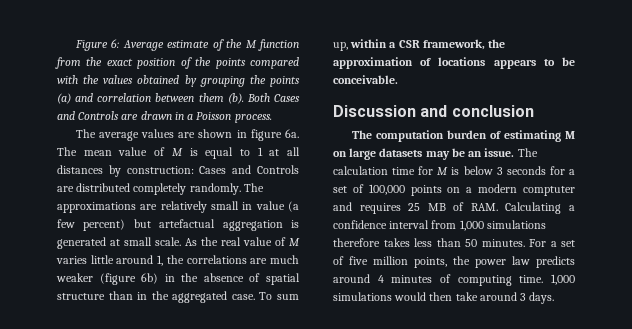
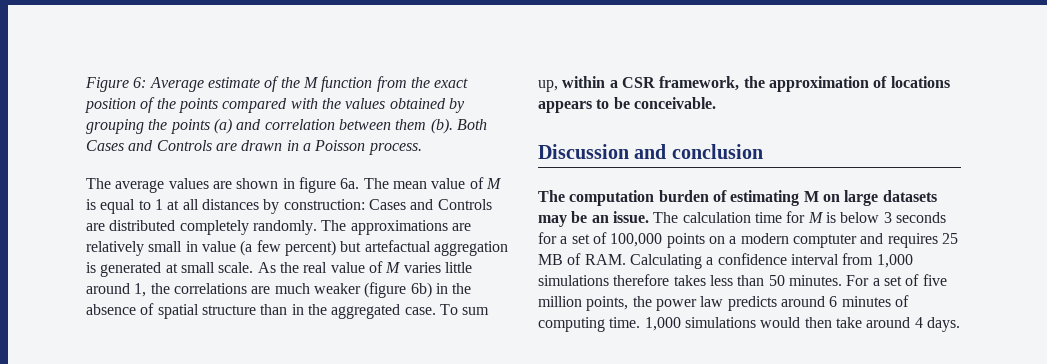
- For a set of five million points, the power law predicts around 4 minutes of computing time.
+ For a set of five million points, the power law predicts around 6 minutes of computing time.
- 1,000 simulations would then take around 3 days.
+ 1,000 simulations would then take around 4 days.

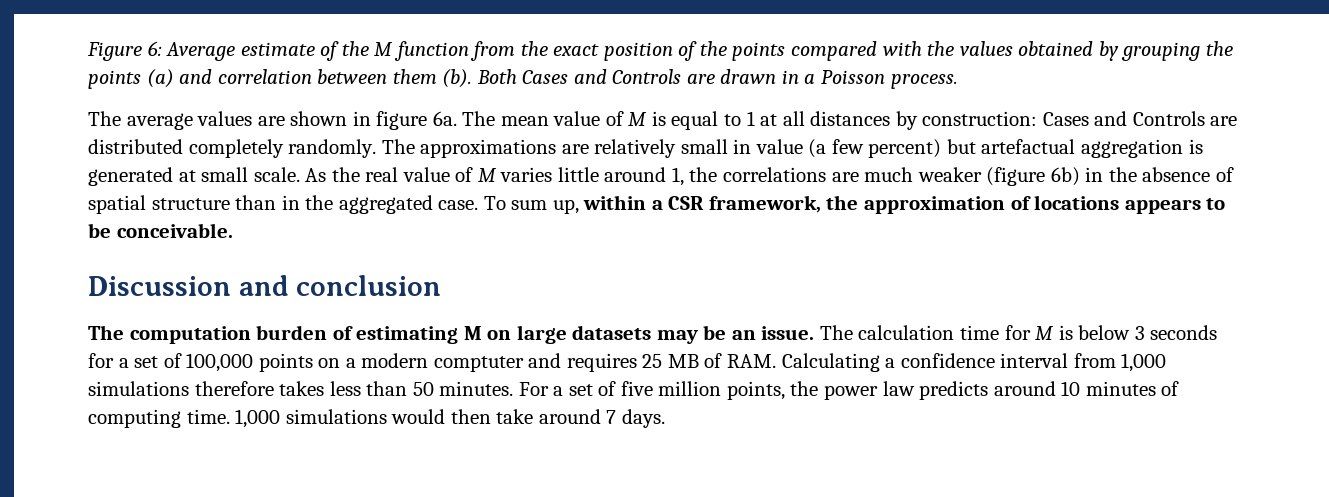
- For a set of five million points, the power law predicts around 6 minutes of computing time.
+ For a set of five million points, the power law predicts around 10 minutes of computing time.
- 1,000 simulations would then take around 4 days.
+ 1,000 simulations would then take around 7 days.

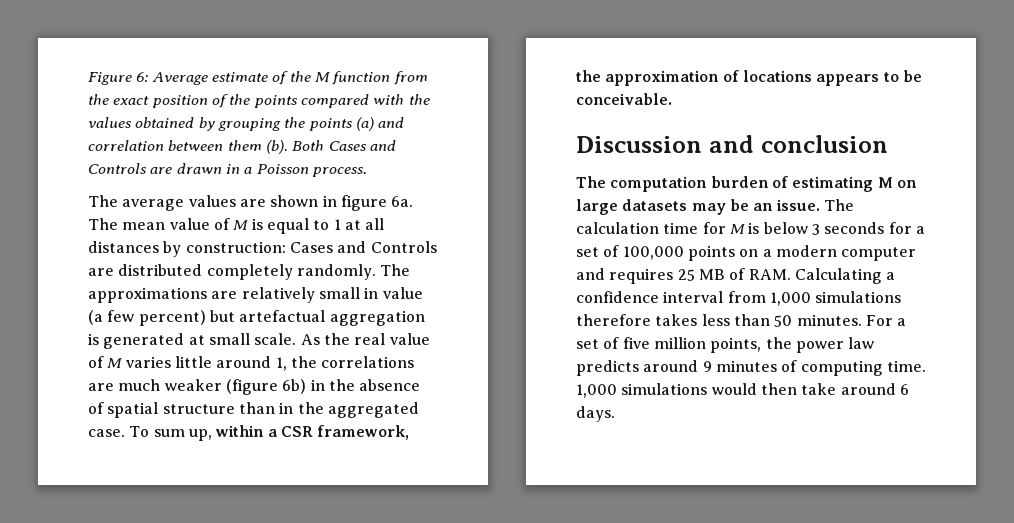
- The calculation time for M is below 3 seconds for a set of 100,000 points on a modern comptuter and requires 25 MB of RAM. Calculating a confidence interval from 1,000 simulations therefore takes less than 50 minutes.
+ The calculation time for M is below 3 seconds for a set of 100,000 points on a modern computer and requires 25 MB of RAM. Calculating a confidence interval from 1,000 simulations therefore takes less than 50 minutes.
- For a set of five million points, the power law predicts around 10 minutes of computing time.
+ For a set of five million points, the power law predicts around 9 minutes of computing time.
- 1,000 simulations would then take around 7 days.
+ 1,000 simulations would then take around 6 days.

